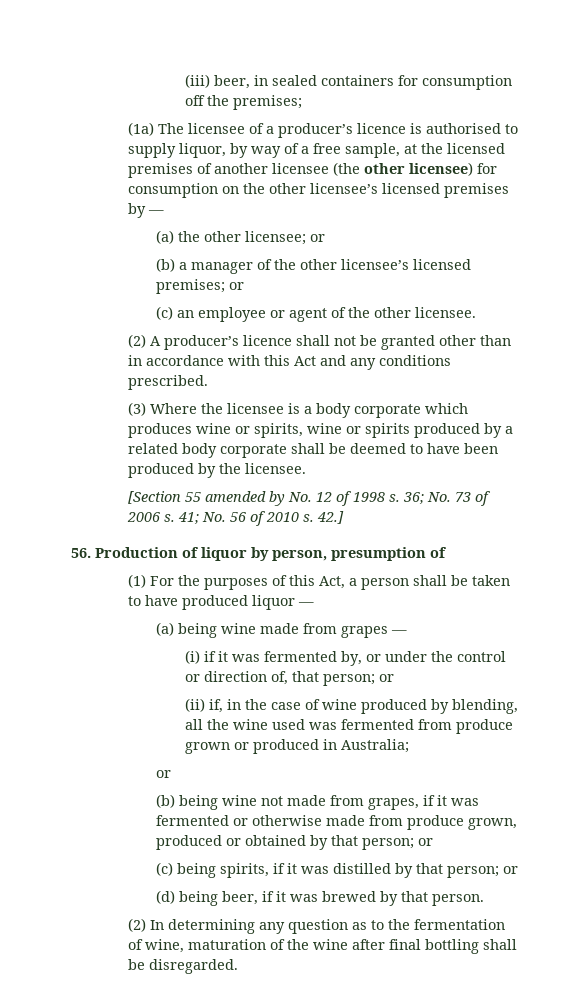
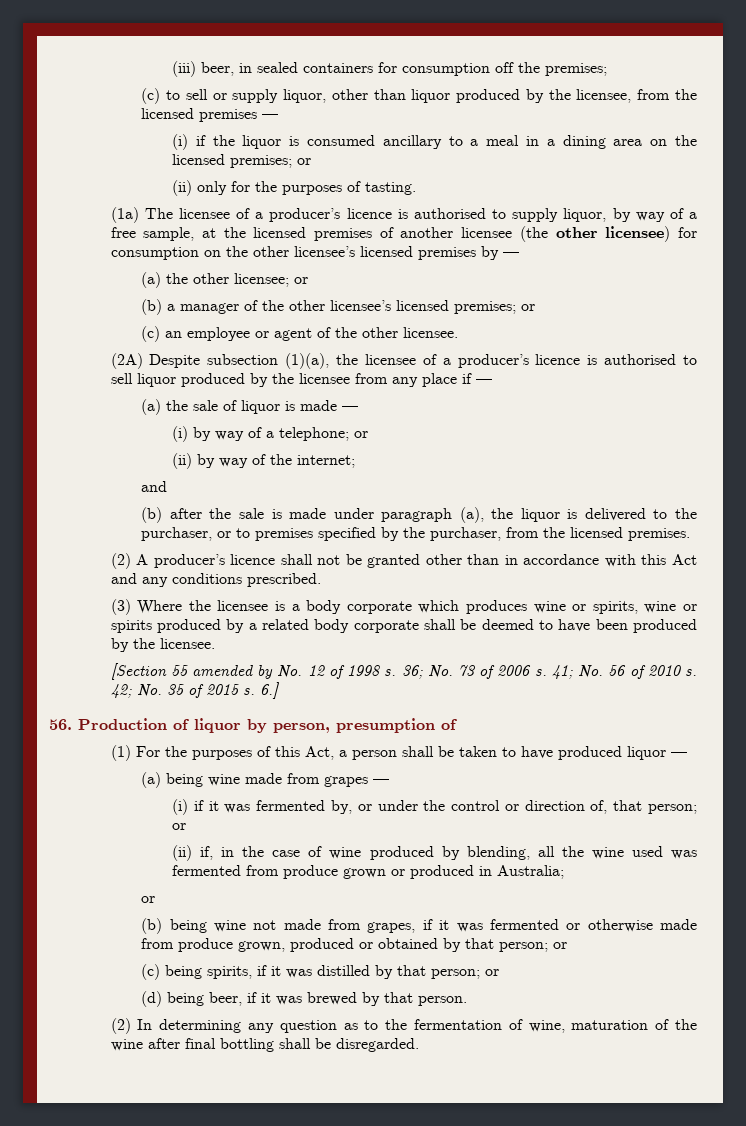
+ (c) to sell or supply liquor, other than liquor produced by the licensee, from the licensed premises —
+ (i) if the liquor is consumed ancillary to a meal in a dining area on the licensed premises; or
+ (ii) only for the purposes of tasting.
+ (2A) Despite subsection (1)(a), the licensee of a producer’s licence is authorised to sell liquor produced by the licensee from any place if —
+ (a) the sale of liquor is made —
+ (i) by way of a telephone; or
+ (ii) by way of the internet;
+ and
+ (b) after the sale is made under paragraph (a), the liquor is delivered to the purchaser, or to premises specified by the purchaser, from the licensed premises.
- 42.]
+ 42; No. 35 of 2015 s. 6.]

